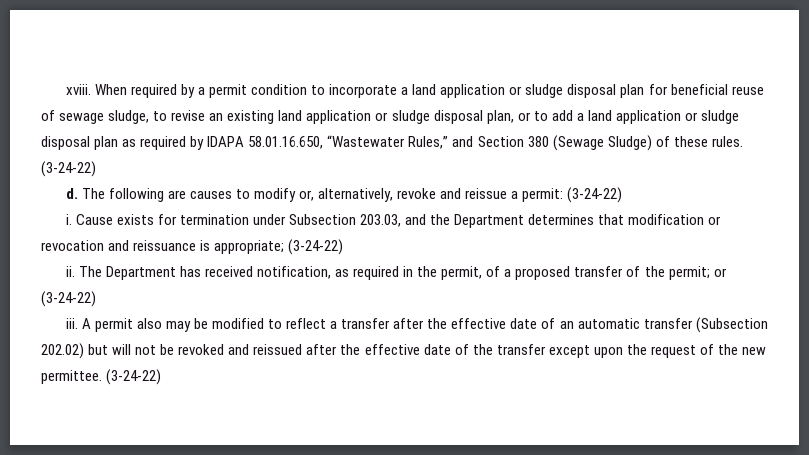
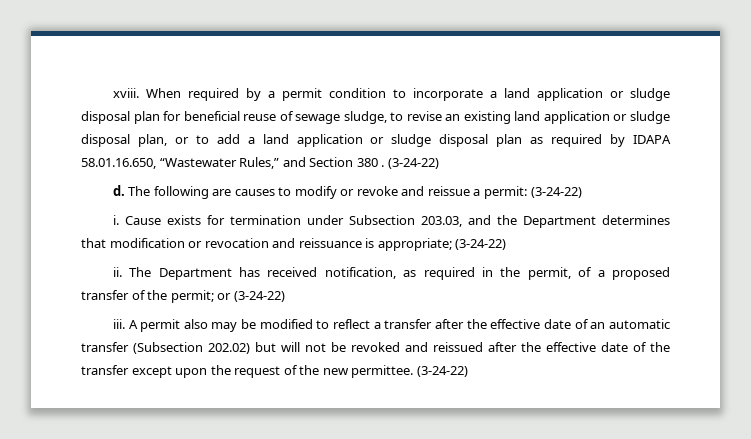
- When required by a permit condition to incorporate a land application or sludge disposal plan for beneficial reuse of sewage sludge, to revise an existing land application or sludge disposal plan, or to add a land application or sludge disposal plan as required by IDAPA 58.01.16.650, “Wastewater Rules,” and Section 380 (Sewage Sludge) of these rules.
+ When required by a permit condition to incorporate a land application or sludge disposal plan for beneficial reuse of sewage sludge, to revise an existing land application or sludge disposal plan, or to add a land application or sludge disposal plan as required by IDAPA 58.01.16.650, “Wastewater Rules,” and Section 380 .
- The following are causes to modify or, alternatively, revoke and reissue a permit: (3-24-22)
+ The following are causes to modify or revoke and reissue a permit: (3-24-22)

